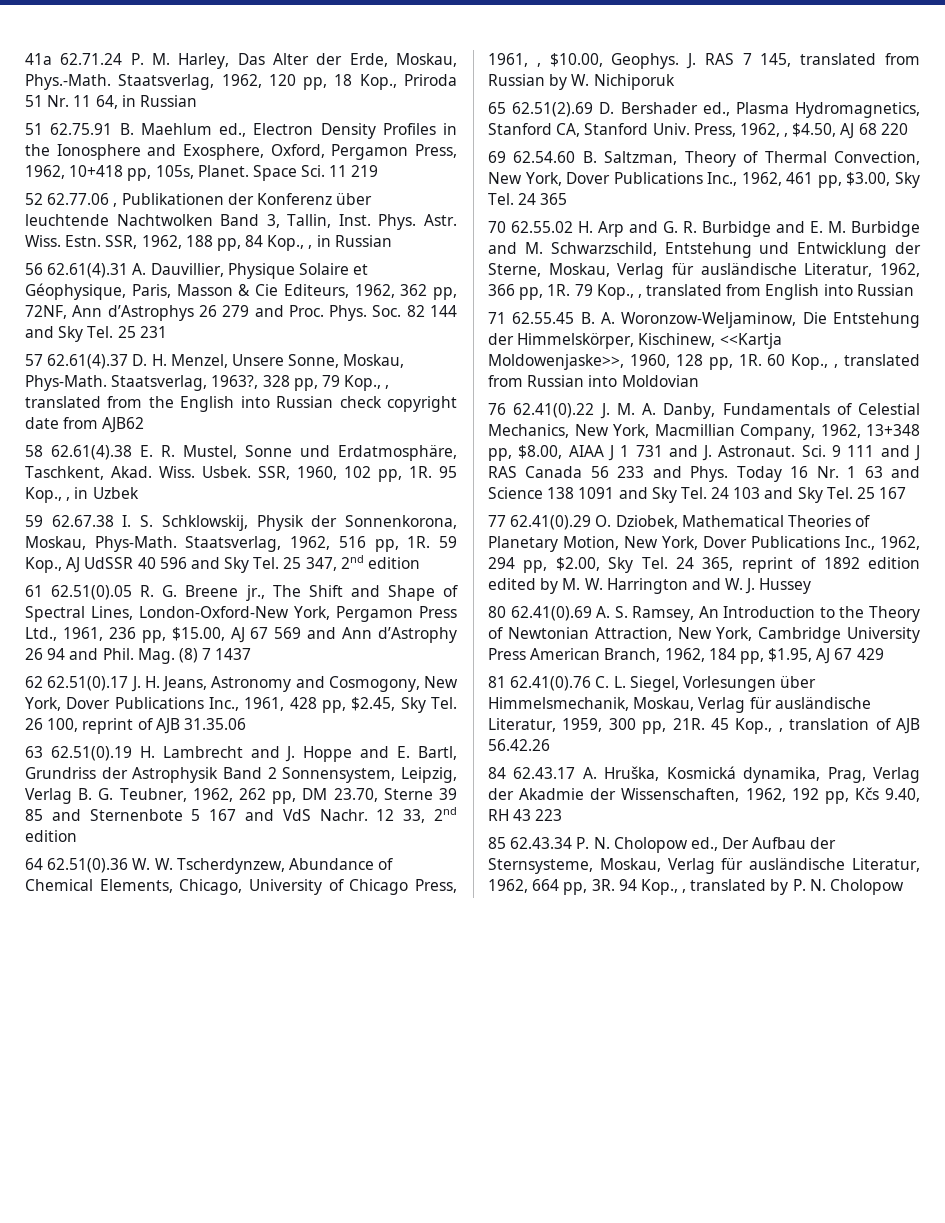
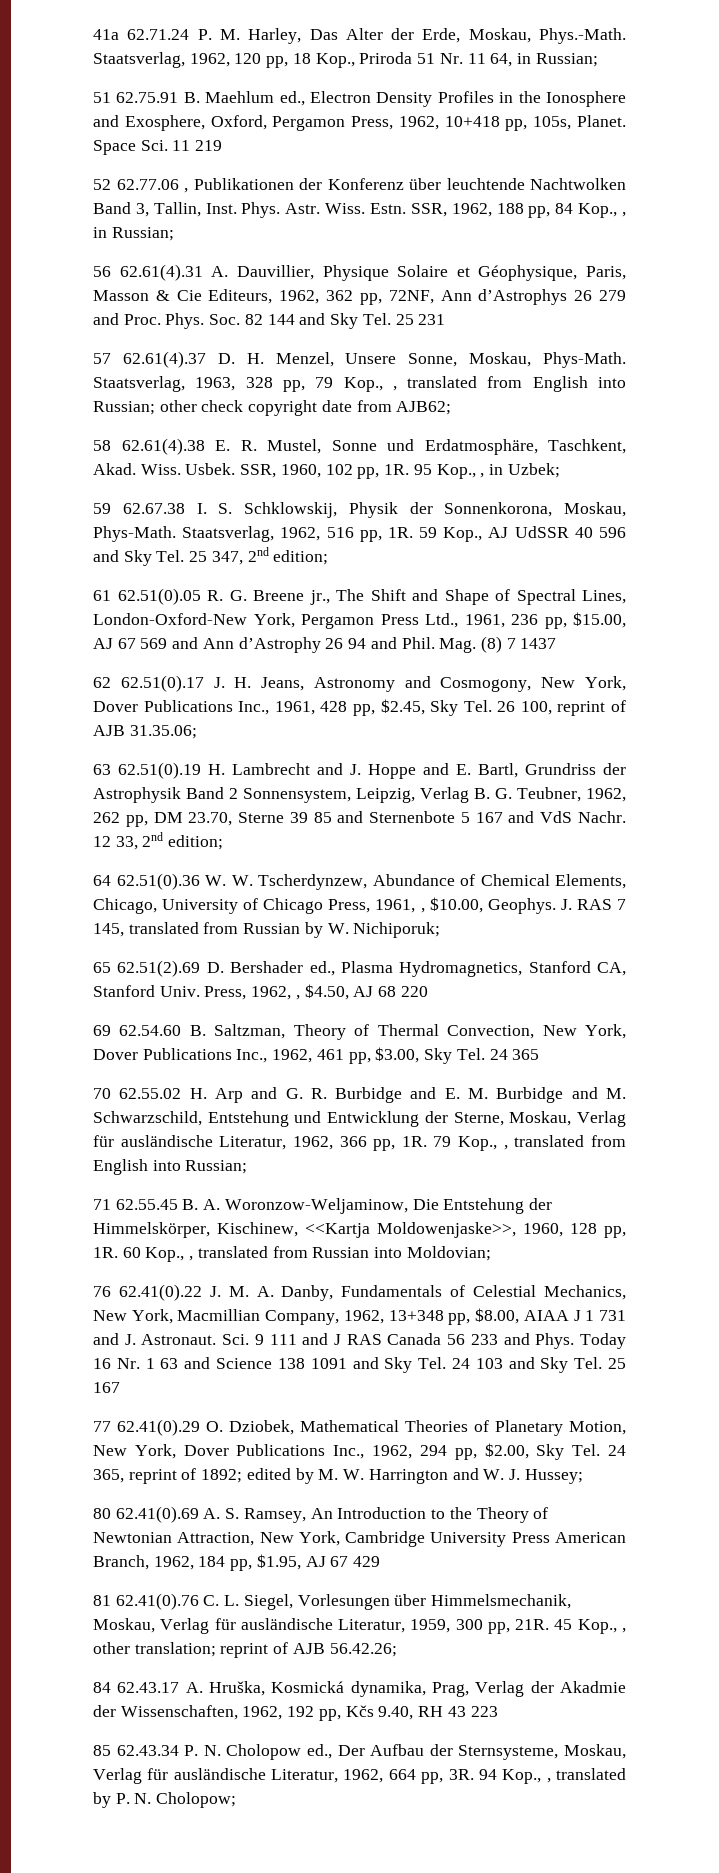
- 41a 62.71.24 P. M. Harley, Das Alter der Erde, Moskau, Phys.-Math. Staatsverlag, 1962, 120 pp, 18 Kop., Priroda 51 Nr. 11 64, in Russian
+ 41a 62.71.24 P. M. Harley, Das Alter der Erde, Moskau, Phys.-Math. Staatsverlag, 1962, 120 pp, 18 Kop., Priroda 51 Nr. 11 64, in Russian;
- SSR, 1962, 188 pp, 84 Kop., , in Russian
+ SSR, 1962, 188 pp, 84 Kop., , in Russian;
- Staatsverlag, 1963?, 328 pp, 79 Kop., , translated from the English into Russian check copyright date from AJB62
+ Staatsverlag, 1963, 328 pp, 79 Kop., , translated from English into Russian; other check copyright date from AJB62;
- 95 Kop., , in Uzbek
+ 95 Kop., , in Uzbek;
- 59 Kop., AJ UdSSR 40 596 and Sky Tel. 25 347, 2nd edition
+ 59 Kop., AJ UdSSR 40 596 and Sky Tel. 25 347, 2nd edition;
- 62 62.51(0).17 J. H. Jeans, Astronomy and Cosmogony, New York, Dover Publications Inc., 1961, 428 pp, $2.45, Sky Tel. 26 100, reprint of AJB 31.35.06
+ 62 62.51(0).17 J. H. Jeans, Astronomy and Cosmogony, New York, Dover Publications Inc., 1961, 428 pp, $2.45, Sky Tel. 26 100, reprint of AJB 31.35.06;
- 12 33, 2nd edition
+ 12 33, 2nd edition;
- J. RAS 7 145, translated from Russian by W. Nichiporuk
+ J. RAS 7 145, translated from Russian by W. Nichiporuk;
- 70 62.55.02 H. Arp and G. R. Burbidge and E. M. Burbidge and M. Schwarzschild, Entstehung und Entwicklung der Sterne, Moskau, Verlag für ausländische Literatur, 1962, 366 pp, 1R. 79 Kop., , translated from English into Russian
+ 70 62.55.02 H. Arp and G. R. Burbidge and E. M. Burbidge and M. Schwarzschild, Entstehung und Entwicklung der Sterne, Moskau, Verlag für ausländische Literatur, 1962, 366 pp, 1R. 79 Kop., , translated from English into Russian;
- 60 Kop., , translated from Russian into Moldovian
+ 60 Kop., , translated from Russian into Moldovian;
- 77 62.41(0).29 O. Dziobek, Mathematical Theories of Planetary Motion, New York, Dover Publications Inc., 1962, 294 pp, $2.00, Sky Tel. 24 365, reprint of 1892 edition edited by M. W. Harrington and W. J. Hussey
+ 77 62.41(0).29 O. Dziobek, Mathematical Theories of Planetary Motion, New York, Dover Publications Inc., 1962, 294 pp, $2.00, Sky Tel. 24 365, reprint of 1892; edited by M. W. Harrington and W. J. Hussey;
- 45 Kop., , translation of AJB 56.42.26
+ 45 Kop., , other translation; reprint of AJB 56.42.26;
- 94 Kop., , translated by P. N. Cholopow
+ 94 Kop., , translated by P. N. Cholopow;

